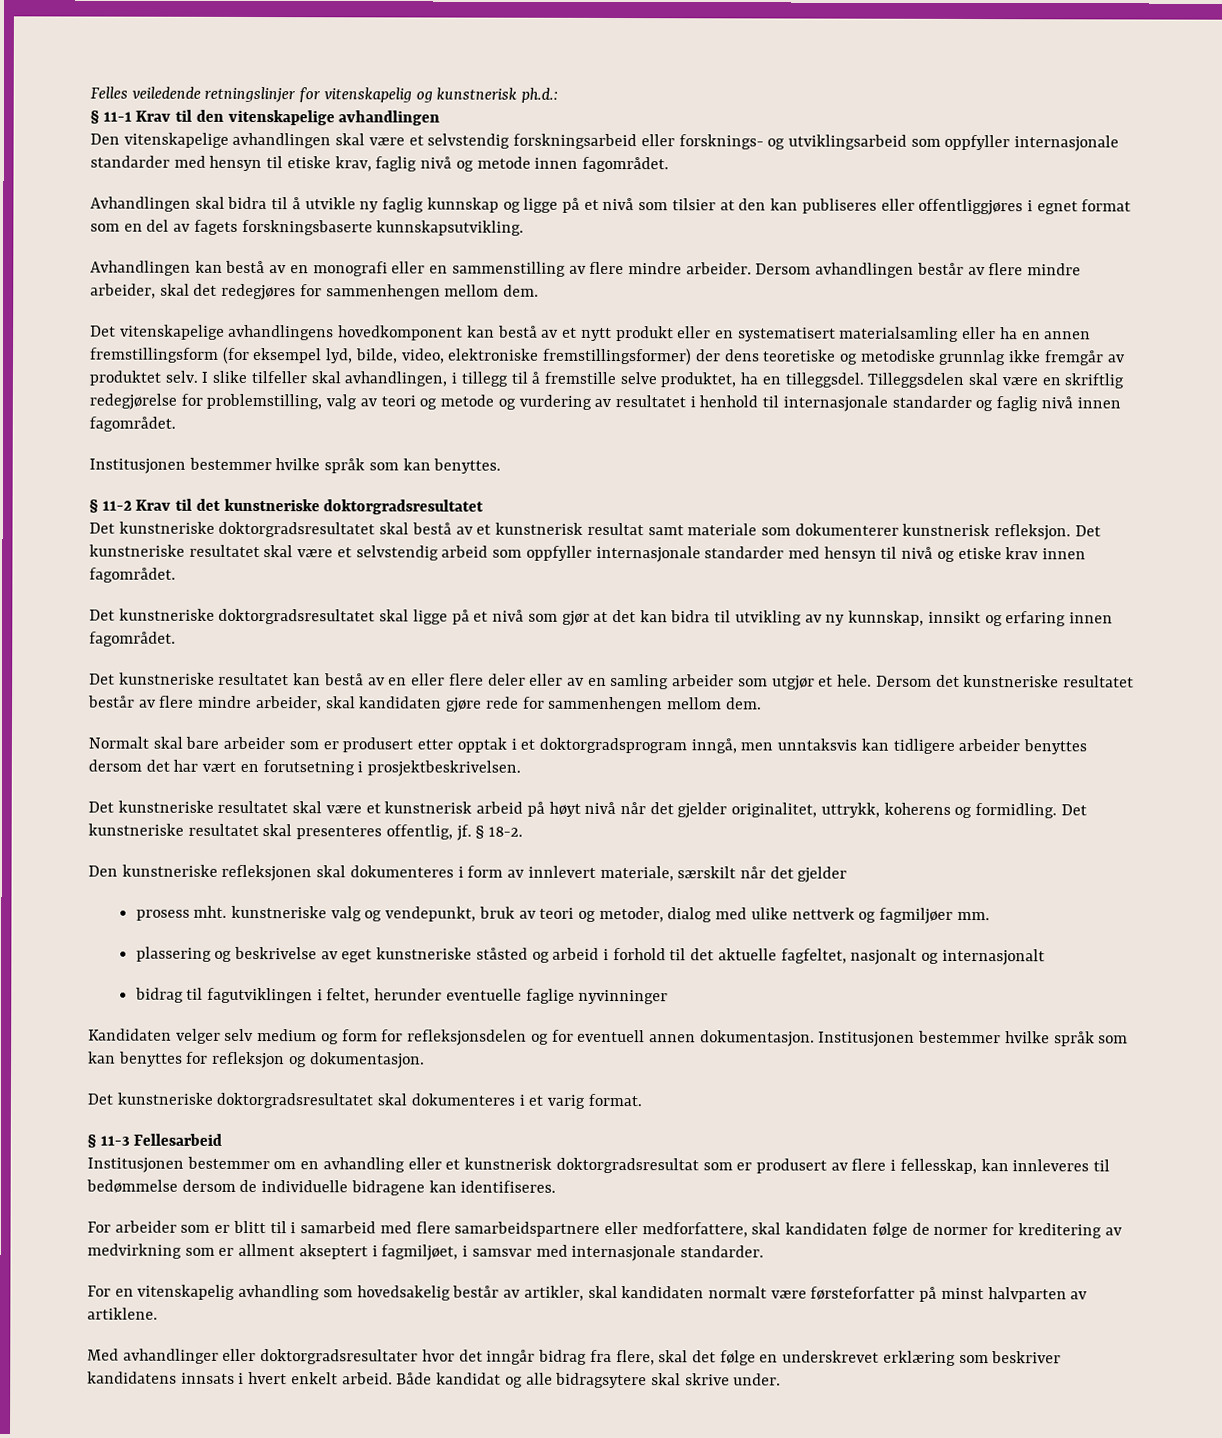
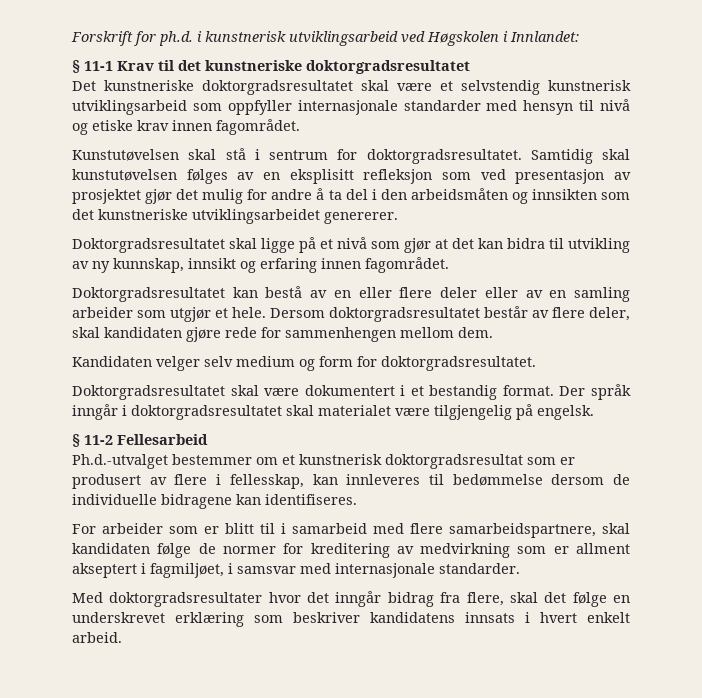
- Felles veiledende retningslinjer for vitenskapelig og kunstnerisk ph.d.:
- § 11-1 Krav til den vitenskapelige avhandlingen
- Den vitenskapelige avhandlingen skal være et selvstendig forskningsarbeid eller forsknings- og utviklingsarbeid som oppfyller internasjonale standarder med hensyn til etiske krav, faglig nivå og metode innen fagområdet.
- Avhandlingen skal bidra til å utvikle ny faglig kunnskap og ligge på et nivå som tilsier at den kan publiseres eller offentliggjøres i egnet format som en del av fagets forskningsbaserte kunnskapsutvikling.
- Avhandlingen kan bestå av en monografi eller en sammenstilling av flere mindre arbeider. Dersom avhandlingen består av flere mindre arbeider, skal det redegjøres for sammenhengen mellom dem.
- Det vitenskapelige avhandlingens hovedkomponent kan bestå av et nytt produkt eller en systematisert materialsamling eller ha en annen fremstillingsform (for eksempel lyd, bilde, video, elektroniske fremstillingsformer) der dens teoretiske og metodiske grunnlag ikke fremgår av produktet selv. I slike tilfeller skal avhandlingen, i tillegg til å fremstille selve produktet, ha en tilleggsdel. Tilleggsdelen skal være en skriftlig redegjørelse for problemstilling, valg av teori og metode og vurdering av resultatet i henhold til internasjonale standarder og faglig nivå innen fagområdet.
- Institusjonen bestemmer hvilke språk som kan benyttes.
- § 11-2 Krav til det kunstneriske doktorgradsresultatet
+ Forskrift for ph.d. i kunstnerisk utviklingsarbeid ved Høgskolen i Innlandet:
+ § 11-1 Krav til det kunstneriske doktorgradsresultatet
- Det kunstneriske doktorgradsresultatet skal bestå av et kunstnerisk resultat samt materiale som dokumenterer kunstnerisk refleksjon. Det kunstneriske resultatet skal være et selvstendig arbeid som oppfyller internasjonale standarder med hensyn til nivå og etiske krav innen fagområdet.
+ Det kunstneriske doktorgradsresultatet skal være et selvstendig kunstnerisk utviklingsarbeid som oppfyller internasjonale standarder med hensyn til nivå og etiske krav innen fagområdet.
- Det kunstneriske doktorgradsresultatet skal ligge på et nivå som gjør at det kan bidra til utvikling av ny kunnskap, innsikt og erfaring innen fagområdet.
+ Kunstutøvelsen skal stå i sentrum for doktorgradsresultatet. Samtidig skal kunstutøvelsen følges av en eksplisitt refleksjon som ved presentasjon av prosjektet gjør det mulig for andre å ta del i den arbeidsmåten og innsikten som det kunstneriske utviklingsarbeidet genererer.
+ Doktorgradsresultatet skal ligge på et nivå som gjør at det kan bidra til utvikling av ny kunnskap, innsikt og erfaring innen fagområdet.
- Det kunstneriske resultatet kan bestå av en eller flere deler eller av en samling arbeider som utgjør et hele.
+ Doktorgradsresultatet kan bestå av en eller flere deler eller av en samling arbeider som utgjør et hele.
- Dersom det kunstneriske resultatet består av flere mindre arbeider, skal kandidaten gjøre rede for sammenhengen mellom dem.
+ Dersom doktorgradsresultatet består av flere deler, skal kandidaten gjøre rede for sammenhengen mellom dem.
- Normalt skal bare arbeider som er produsert etter opptak i et doktorgradsprogram inngå, men unntaksvis kan tidligere arbeider benyttes dersom det har vært en forutsetning i prosjektbeskrivelsen.
- Det kunstneriske resultatet skal være et kunstnerisk arbeid på høyt nivå når det gjelder originalitet, uttrykk, koherens og formidling. Det kunstneriske resultatet skal presenteres offentlig, jf. § 18-2.
- Den kunstneriske refleksjonen skal dokumenteres i form av innlevert materiale, særskilt når det gjelder
- prosess mht. kunstneriske valg og vendepunkt, bruk av teori og metoder, dialog med ulike nettverk og fagmiljøer mm.
- plassering og beskrivelse av eget kunstneriske ståsted og arbeid i forhold til det aktuelle fagfeltet, nasjonalt og internasjonalt
- bidrag til fagutviklingen i feltet, herunder eventuelle faglige nyvinninger
- Kandidaten velger selv medium og form for refleksjonsdelen og for eventuell annen dokumentasjon. Institusjonen bestemmer hvilke språk som kan benyttes for refleksjon og dokumentasjon.
- Det kunstneriske doktorgradsresultatet skal dokumenteres i et varig format.
- § 11-3 Fellesarbeid
+ Kandidaten velger selv medium og form for doktorgradsresultatet.
+ Doktorgradsresultatet skal være dokumentert i et bestandig format. Der språk inngår i doktorgradsresultatet skal materialet være tilgjengelig på engelsk.
+ § 11-2 Fellesarbeid
- Institusjonen bestemmer om en avhandling eller et kunstnerisk doktorgradsresultat som er produsert av flere i fellesskap, kan innleveres til bedømmelse dersom de individuelle bidragene kan identifiseres.
+ Ph.d.-utvalget bestemmer om et kunstnerisk doktorgradsresultat som er produsert av flere i fellesskap, kan innleveres til bedømmelse dersom de individuelle bidragene kan identifiseres.
- For arbeider som er blitt til i samarbeid med flere samarbeidspartnere eller medforfattere, skal kandidaten følge de normer for kreditering av medvirkning som er allment akseptert i fagmiljøet, i samsvar med internasjonale standarder.
+ For arbeider som er blitt til i samarbeid med flere samarbeidspartnere, skal kandidaten følge de normer for kreditering av medvirkning som er allment akseptert i fagmiljøet, i samsvar med internasjonale standarder.
- For en vitenskapelig avhandling som hovedsakelig består av artikler, skal kandidaten normalt være førsteforfatter på minst halvparten av artiklene.
- Med avhandlinger eller doktorgradsresultater hvor det inngår bidrag fra flere, skal det følge en underskrevet erklæring som beskriver kandidatens innsats i hvert enkelt arbeid. Både kandidat og alle bidragsytere skal skrive under.
+ Med doktorgradsresultater hvor det inngår bidrag fra flere, skal det følge en underskrevet erklæring som beskriver kandidatens innsats i hvert enkelt arbeid.

